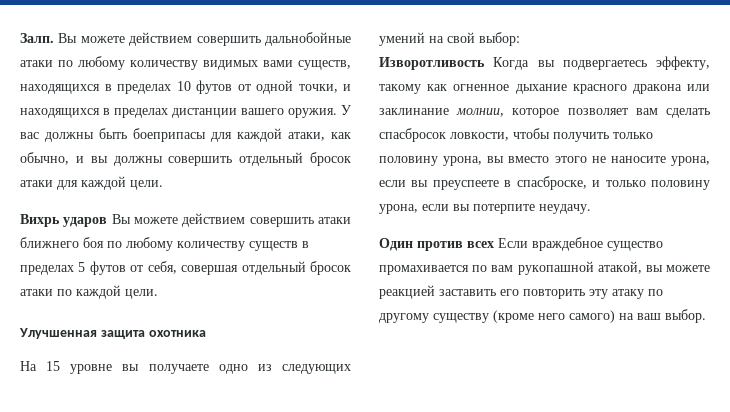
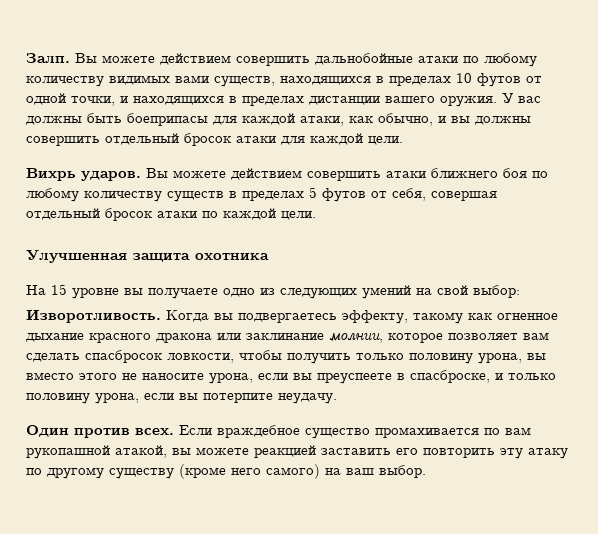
- Вихрь ударов Вы можете действием совершить атаки ближнего боя по любому количеству существ в пределах 5 футов от себя, совершая отдельный бросок атаки по каждой цели.
+ Вихрь ударов. Вы можете действием совершить атаки ближнего боя по любому количеству существ в пределах 5 футов от себя, совершая отдельный бросок атаки по каждой цели.
- Изворотливость Когда вы подвергаетесь эффекту, такому как огненное дыхание красного дракона или заклинание молнии, которое позволяет вам сделать спасбросок ловкости, чтобы получить только половину урона, вы вместо этого не наносите урона, если вы преуспеете в спасброске, и только половину урона, если вы потерпите неудачу.
+ Изворотливость. Когда вы подвергаетесь эффекту, такому как огненное дыхание красного дракона или заклинание молнии, которое позволяет вам сделать спасбросок ловкости, чтобы получить только половину урона, вы вместо этого не наносите урона, если вы преуспеете в спасброске, и только половину урона, если вы потерпите неудачу.
- Один против всех Если враждебное существо промахивается по вам рукопашной атакой, вы можете реакцией заставить его повторить эту атаку по другому существу (кроме него самого) на ваш выбор.
+ Один против всех. Если враждебное существо промахивается по вам рукопашной атакой, вы можете реакцией заставить его повторить эту атаку по другому существу (кроме него самого) на ваш выбор.

